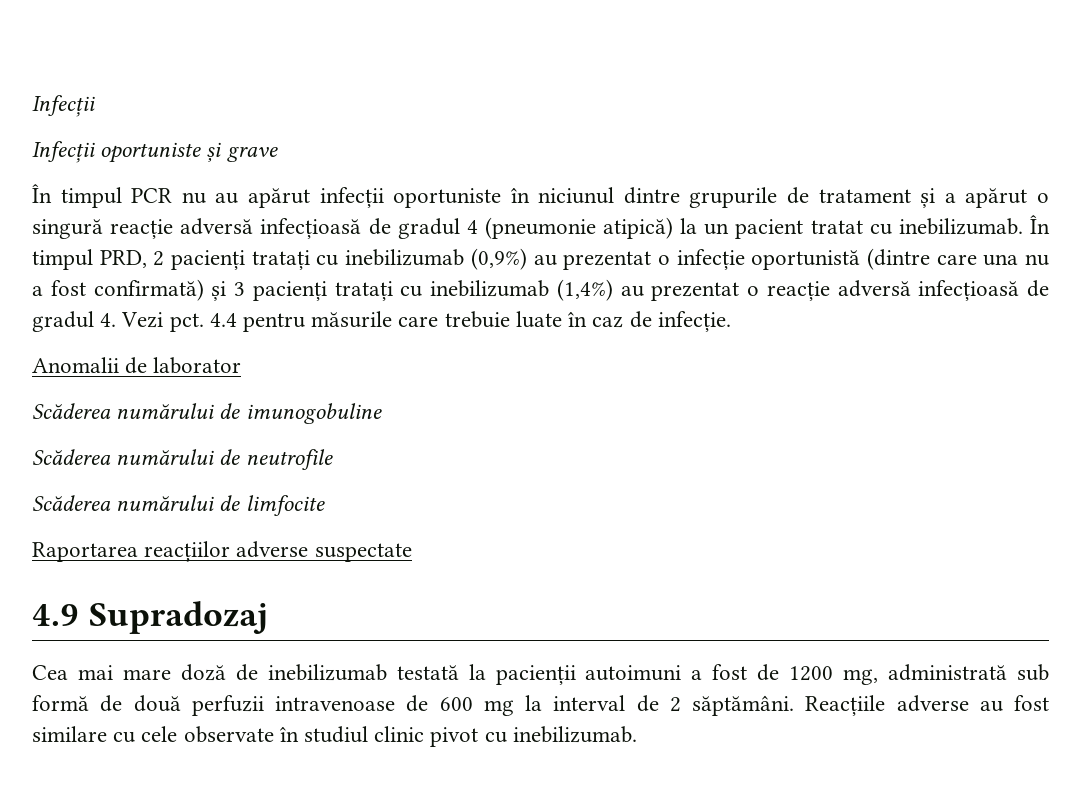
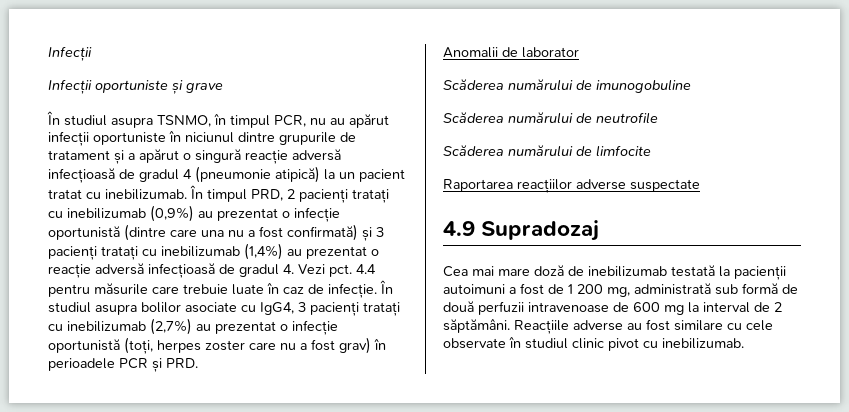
- În timpul PCR nu au apărut infecții oportuniste în niciunul dintre grupurile de tratament și a apărut o singură reacție adversă infecțioasă de gradul 4 (pneumonie atipică) la un pacient tratat cu inebilizumab.
+ În studiul asupra TSNMO, în timpul PCR, nu au apărut infecții oportuniste în niciunul dintre grupurile de tratament și a apărut o singură reacție adversă infecțioasă de gradul 4 (pneumonie atipică) la un pacient tratat cu inebilizumab.
+ În studiul asupra bolilor asociate cu IgG4, 3 pacienți tratați cu inebilizumab (2,7%) au prezentat o infecție oportunistă (toți, herpes zoster care nu a fost grav) în perioadele PCR și PRD.
- Cea mai mare doză de inebilizumab testată la pacienții autoimuni a fost de 1200 mg, administrată sub formă de două perfuzii intravenoase de 600 mg la interval de 2 săptămâni.
+ Cea mai mare doză de inebilizumab testată la pacienții autoimuni a fost de 1 200 mg, administrată sub formă de două perfuzii intravenoase de 600 mg la interval de 2 săptămâni.

